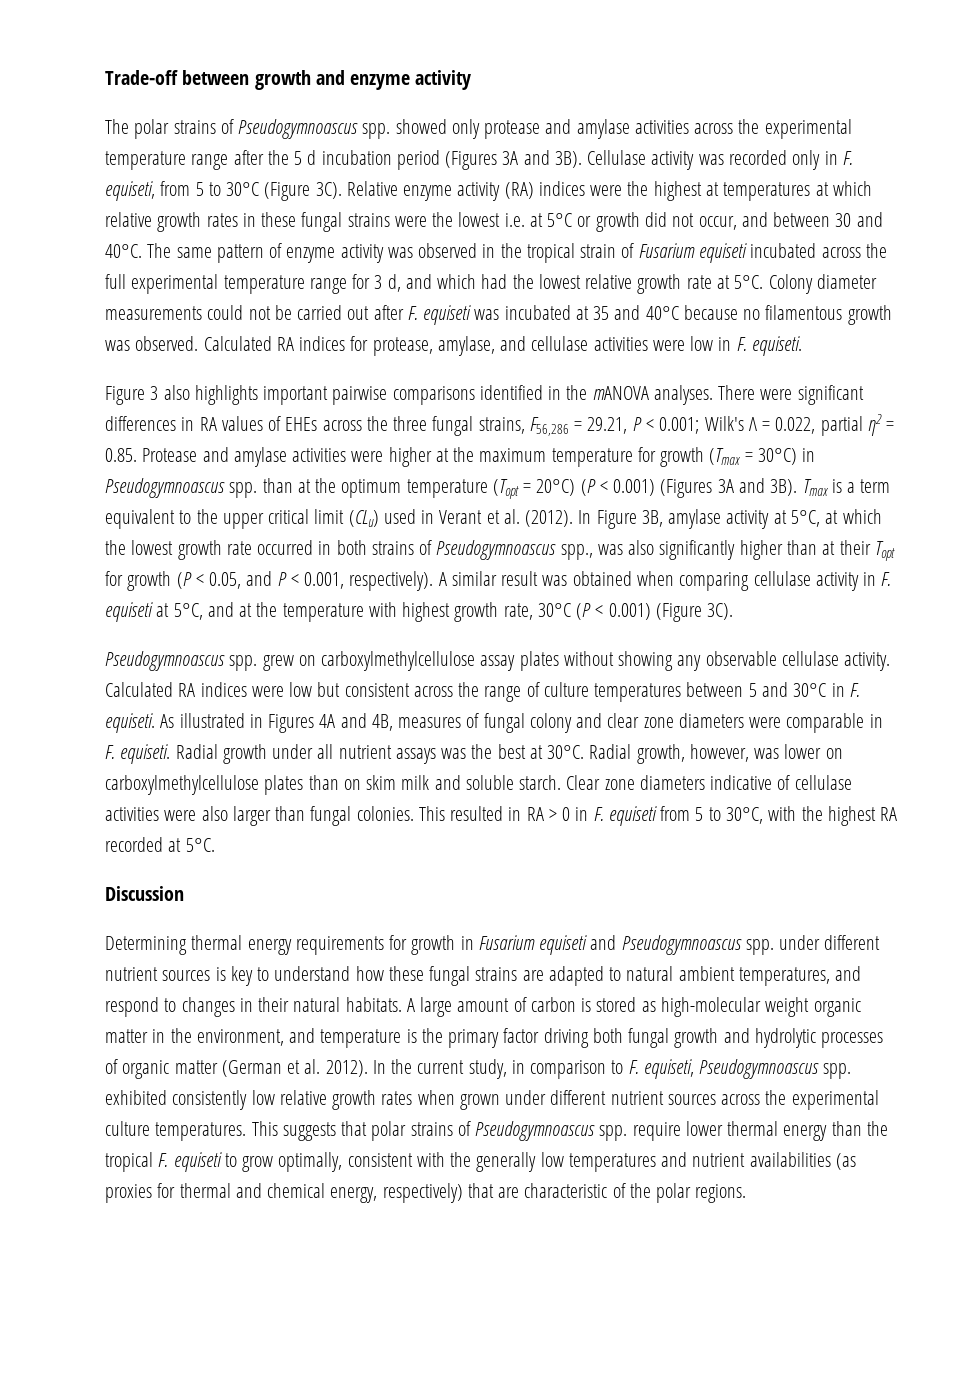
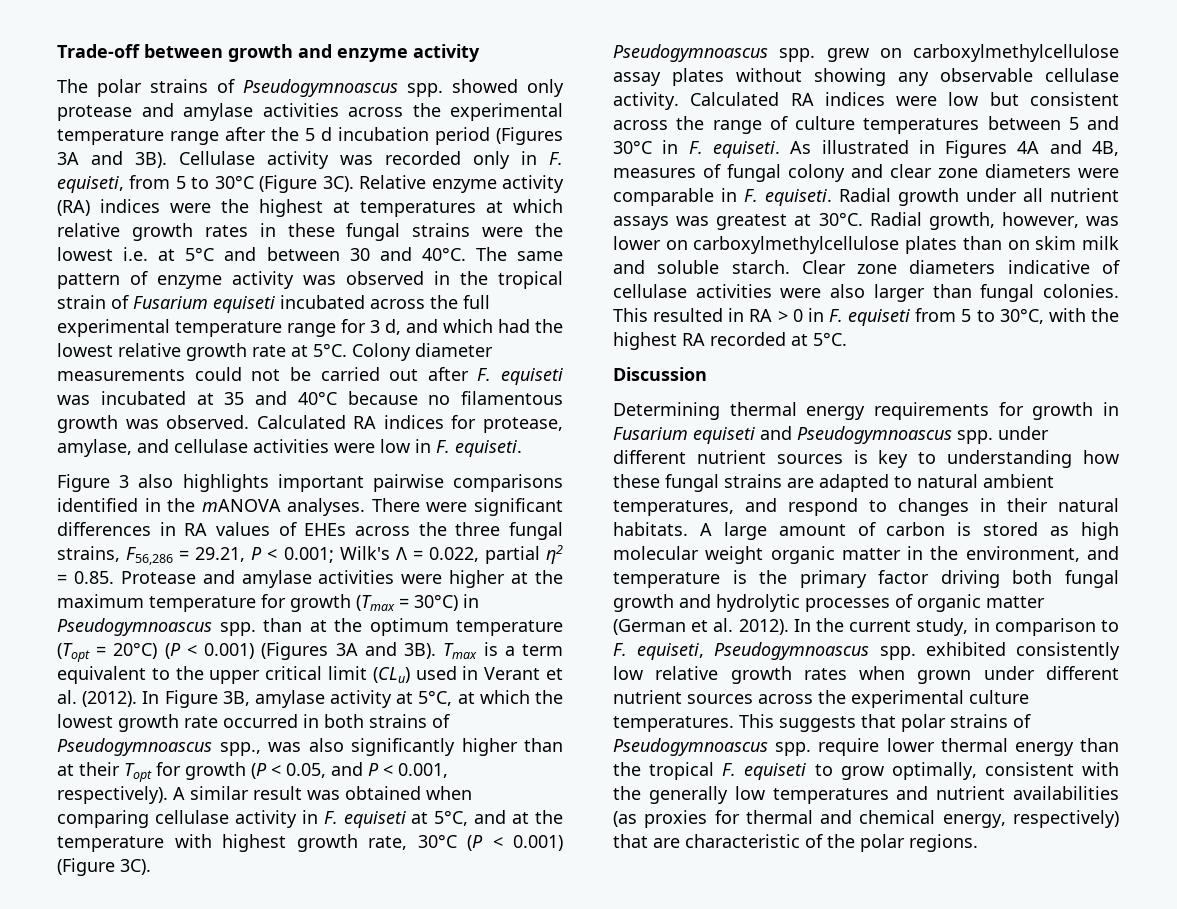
- Relative enzyme activity (RA) indices were the highest at temperatures at which relative growth rates in these fungal strains were the lowest i.e. at 5°C or growth did not occur, and between 30 and 40°C.
+ Relative enzyme activity (RA) indices were the highest at temperatures at which relative growth rates in these fungal strains were the lowest i.e. at 5°C and between 30 and 40°C.
- Radial growth under all nutrient assays was the best at 30°C.
+ Radial growth under all nutrient assays was greatest at 30°C.
- Determining thermal energy requirements for growth in Fusarium equiseti and Pseudogymnoascus spp. under different nutrient sources is key to understand how these fungal strains are adapted to natural ambient temperatures, and respond to changes in their natural habitats.
+ Determining thermal energy requirements for growth in Fusarium equiseti and Pseudogymnoascus spp. under different nutrient sources is key to understanding how these fungal strains are adapted to natural ambient temperatures, and respond to changes in their natural habitats.
- A large amount of carbon is stored as high-molecular weight organic matter in the environment, and temperature is the primary factor driving both fungal growth and hydrolytic processes of organic matter (German et al. 2012).
+ A large amount of carbon is stored as high molecular weight organic matter in the environment, and temperature is the primary factor driving both fungal growth and hydrolytic processes of organic matter (German et al. 2012).

